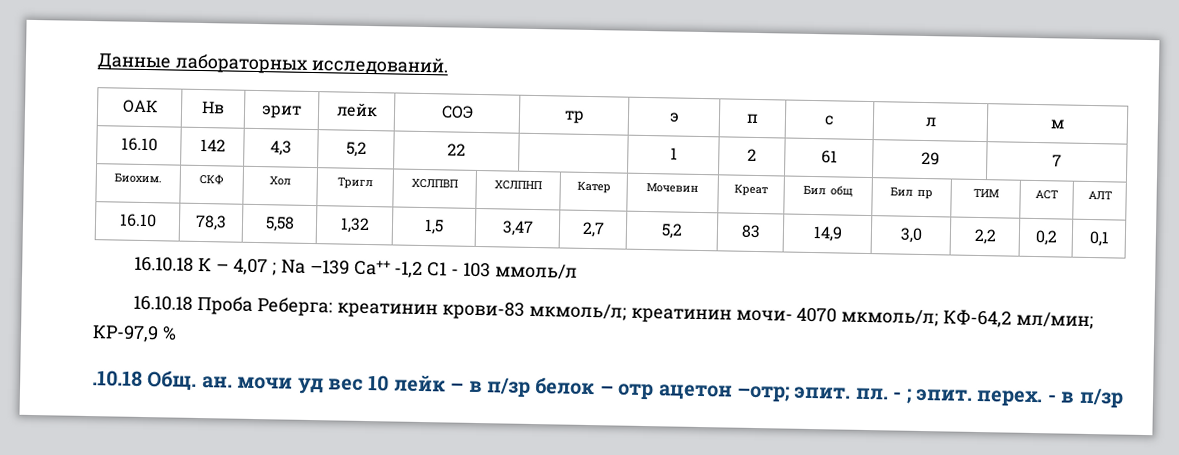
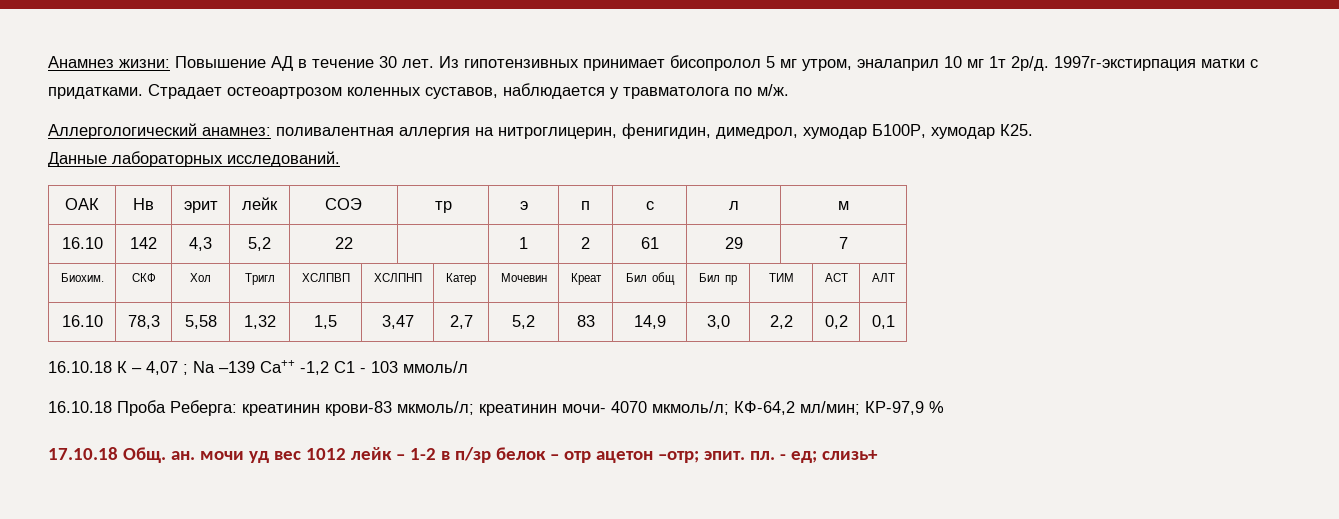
+ Анамнез жизни: Повышение АД в течение 30 лет. Из гипотензивных принимает бисопролол 5 мг утром, эналаприл 10 мг 1т 2р/д. 1997г-экстирпация матки с придатками. Страдает остеоартрозом коленных суставов, наблюдается у травматолога по м/ж.
+ Аллергологический анамнез: поливалентная аллергия на нитроглицерин, фенигидин, димедрол, хумодар Б100Р, хумодар К25.
- .10.18 Общ. ан. мочи уд вес 10 лейк – в п/зр белок – отр ацетон –отр; эпит. пл.
+ 17.10.18 Общ. ан. мочи уд вес 1012 лейк – 1-2 в п/зр белок – отр ацетон –отр; эпит. пл.
- - ; эпит. перех. - в п/зр
+ - ед; слизь+

